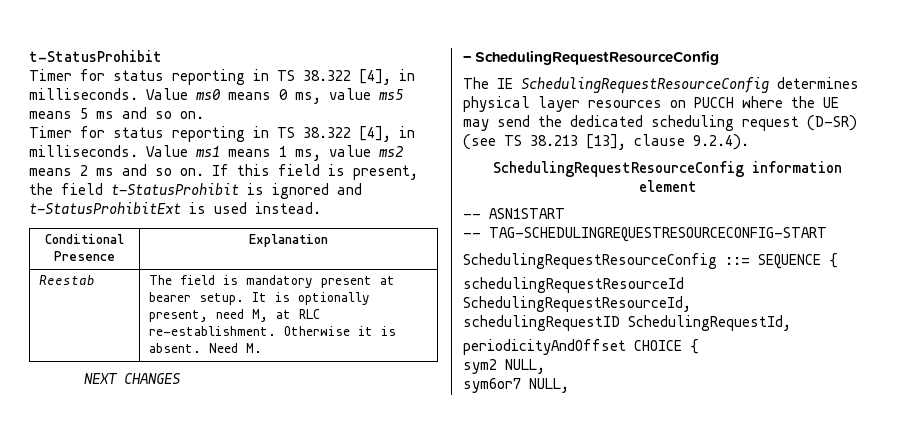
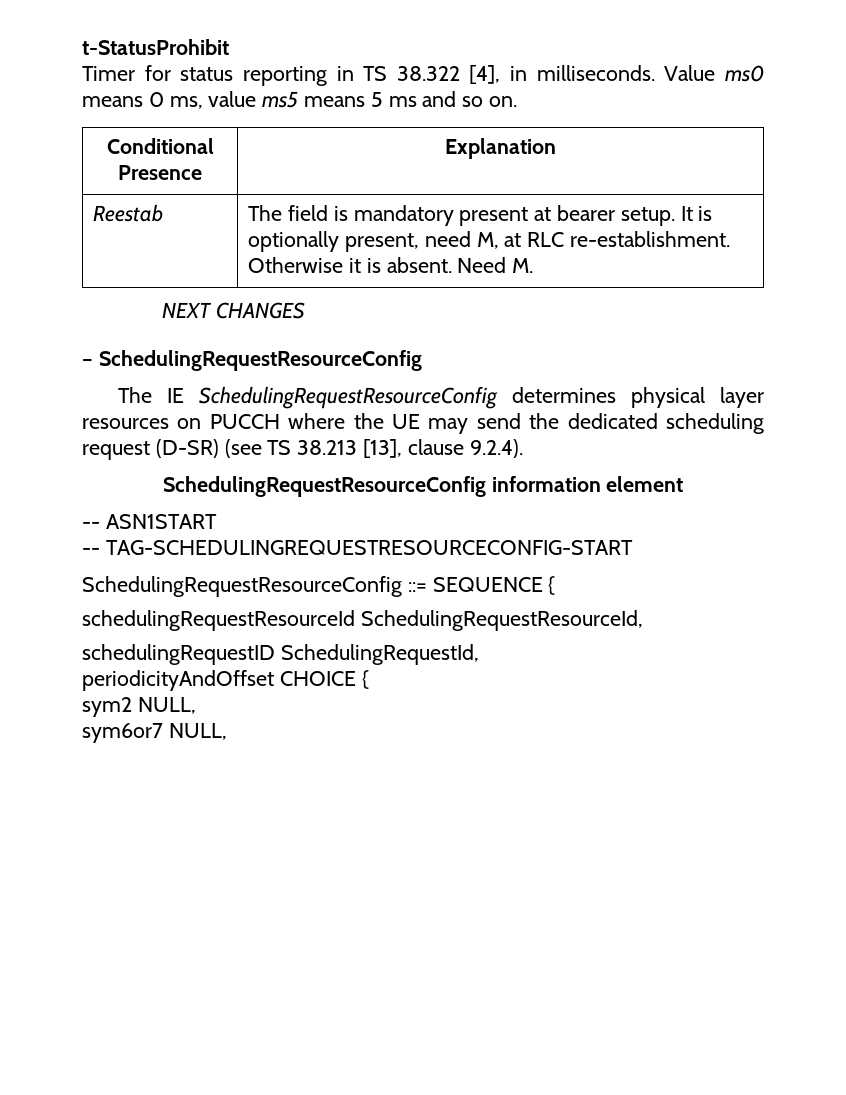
- Timer for status reporting in TS 38.322 [4], in milliseconds. Value ms1 means 1 ms, value ms2 means 2 ms and so on. If this field is present, the field t-StatusProhibit is ignored and t-StatusProhibitExt is used instead.

